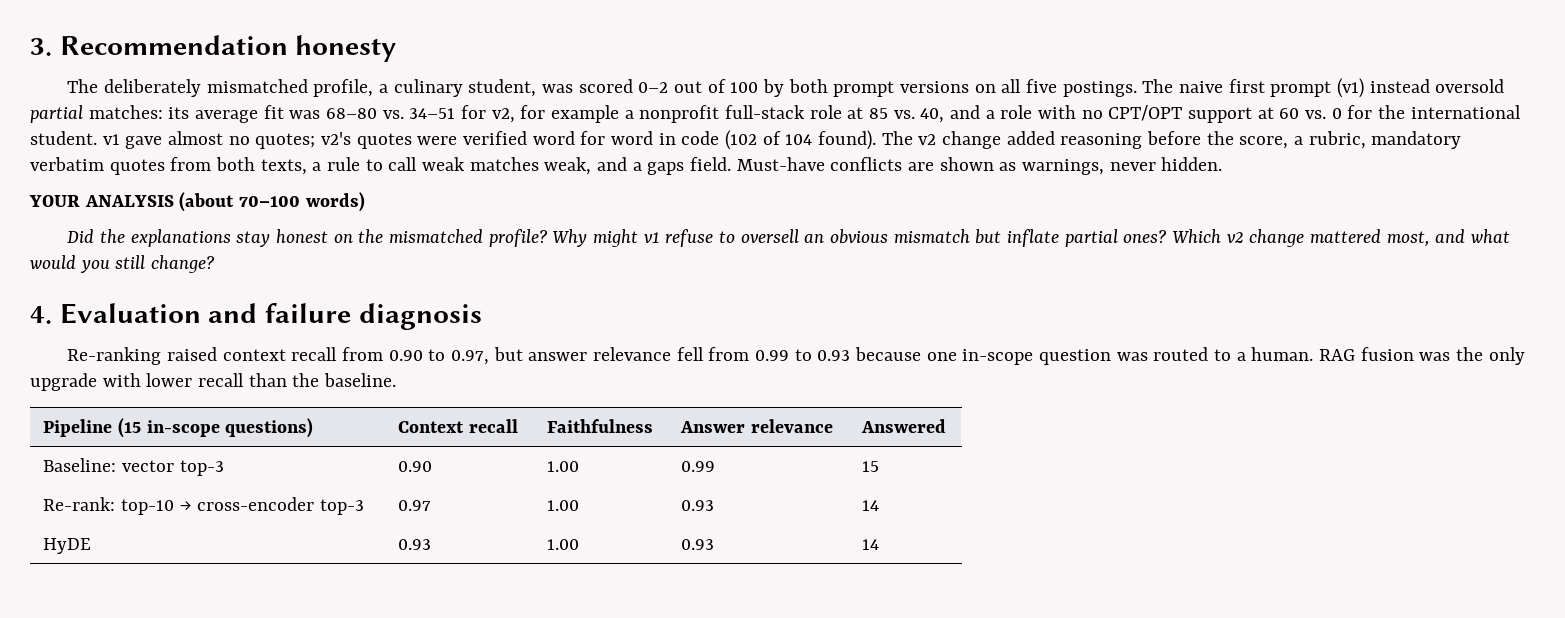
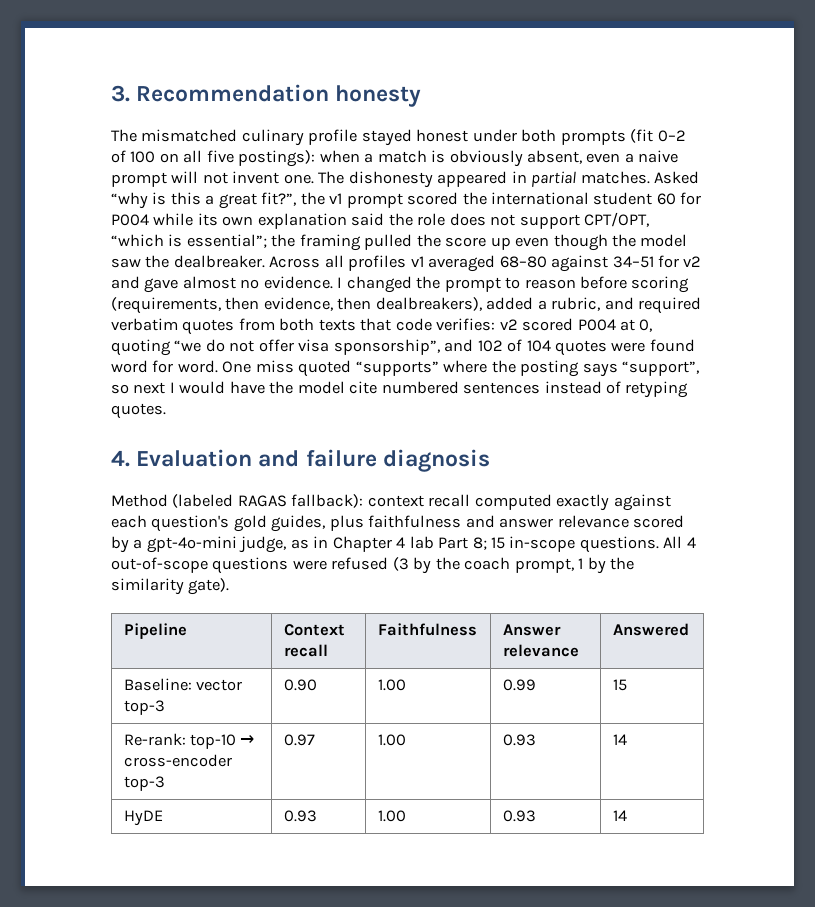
- The deliberately mismatched profile, a culinary student, was scored 0–2 out of 100 by both prompt versions on all five postings. The naive first prompt (v1) instead oversold partial matches: its average fit was 68–80 vs. 34–51 for v2, for example a nonprofit full-stack role at 85 vs. 40, and a role with no CPT/OPT support at 60 vs. 0 for the international student. v1 gave almost no quotes; v2's quotes were verified word for word in code (102 of 104 found). The v2 change added reasoning before the score, a rubric, mandatory verbatim quotes from both texts, a rule to call weak matches weak, and a gaps field. Must-have conflicts are shown as warnings, never hidden.
- YOUR ANALYSIS (about 70–100 words)
- Did the explanations stay honest on the mismatched profile? Why might v1 refuse to oversell an obvious mismatch but inflate partial ones? Which v2 change mattered most, and what would you still change?
+ The mismatched culinary profile stayed honest under both prompts (fit 0–2 of 100 on all five postings): when a match is obviously absent, even a naive prompt will not invent one. The dishonesty appeared in partial matches. Asked “why is this a great fit?”, the v1 prompt scored the international student 60 for P004 while its own explanation said the role does not support CPT/OPT, “which is essential”; the framing pulled the score up even though the model saw the dealbreaker. Across all profiles v1 averaged 68–80 against 34–51 for v2 and gave almost no evidence. I changed the prompt to reason before scoring (requirements, then evidence, then dealbreakers), added a rubric, and required verbatim quotes from both texts that code verifies: v2 scored P004 at 0, quoting “we do not offer visa sponsorship”, and 102 of 104 quotes were found word for word. One miss quoted “supports” where the posting says “support”, so next I would have the model cite numbered sentences instead of retyping quotes.
- Re-ranking raised context recall from 0.90 to 0.97, but answer relevance fell from 0.99 to 0.93 because one in-scope question was routed to a human. RAG fusion was the only upgrade with lower recall than the baseline.
- Pipeline (15 in-scope questions) | Context recall | Faithfulness | Answer relevance | Answered
+ Method (labeled RAGAS fallback): context recall computed exactly against each question's gold guides, plus faithfulness and answer relevance scored by a gpt-4o-mini judge, as in Chapter 4 lab Part 8; 15 in-scope questions. All 4 out-of-scope questions were refused (3 by the coach prompt, 1 by the similarity gate).
+ Pipeline | Context recall | Faithfulness | Answer relevance | Answered

